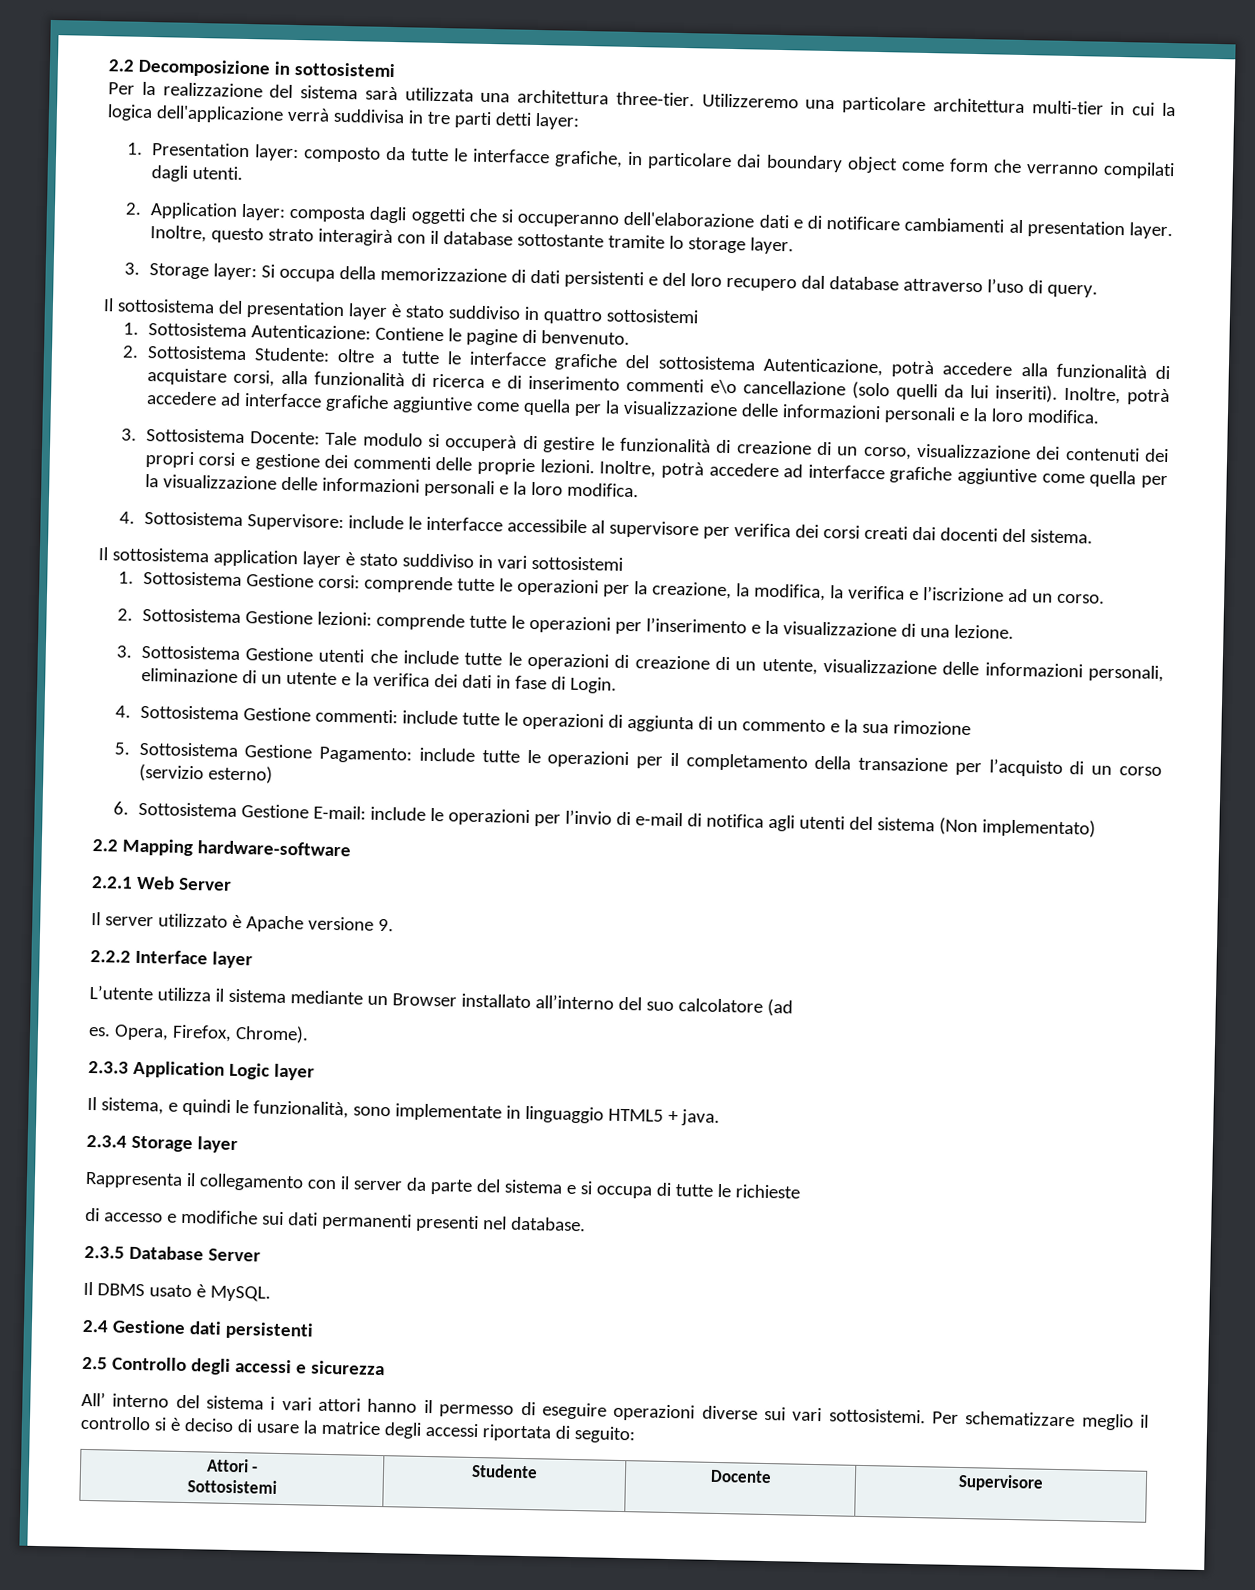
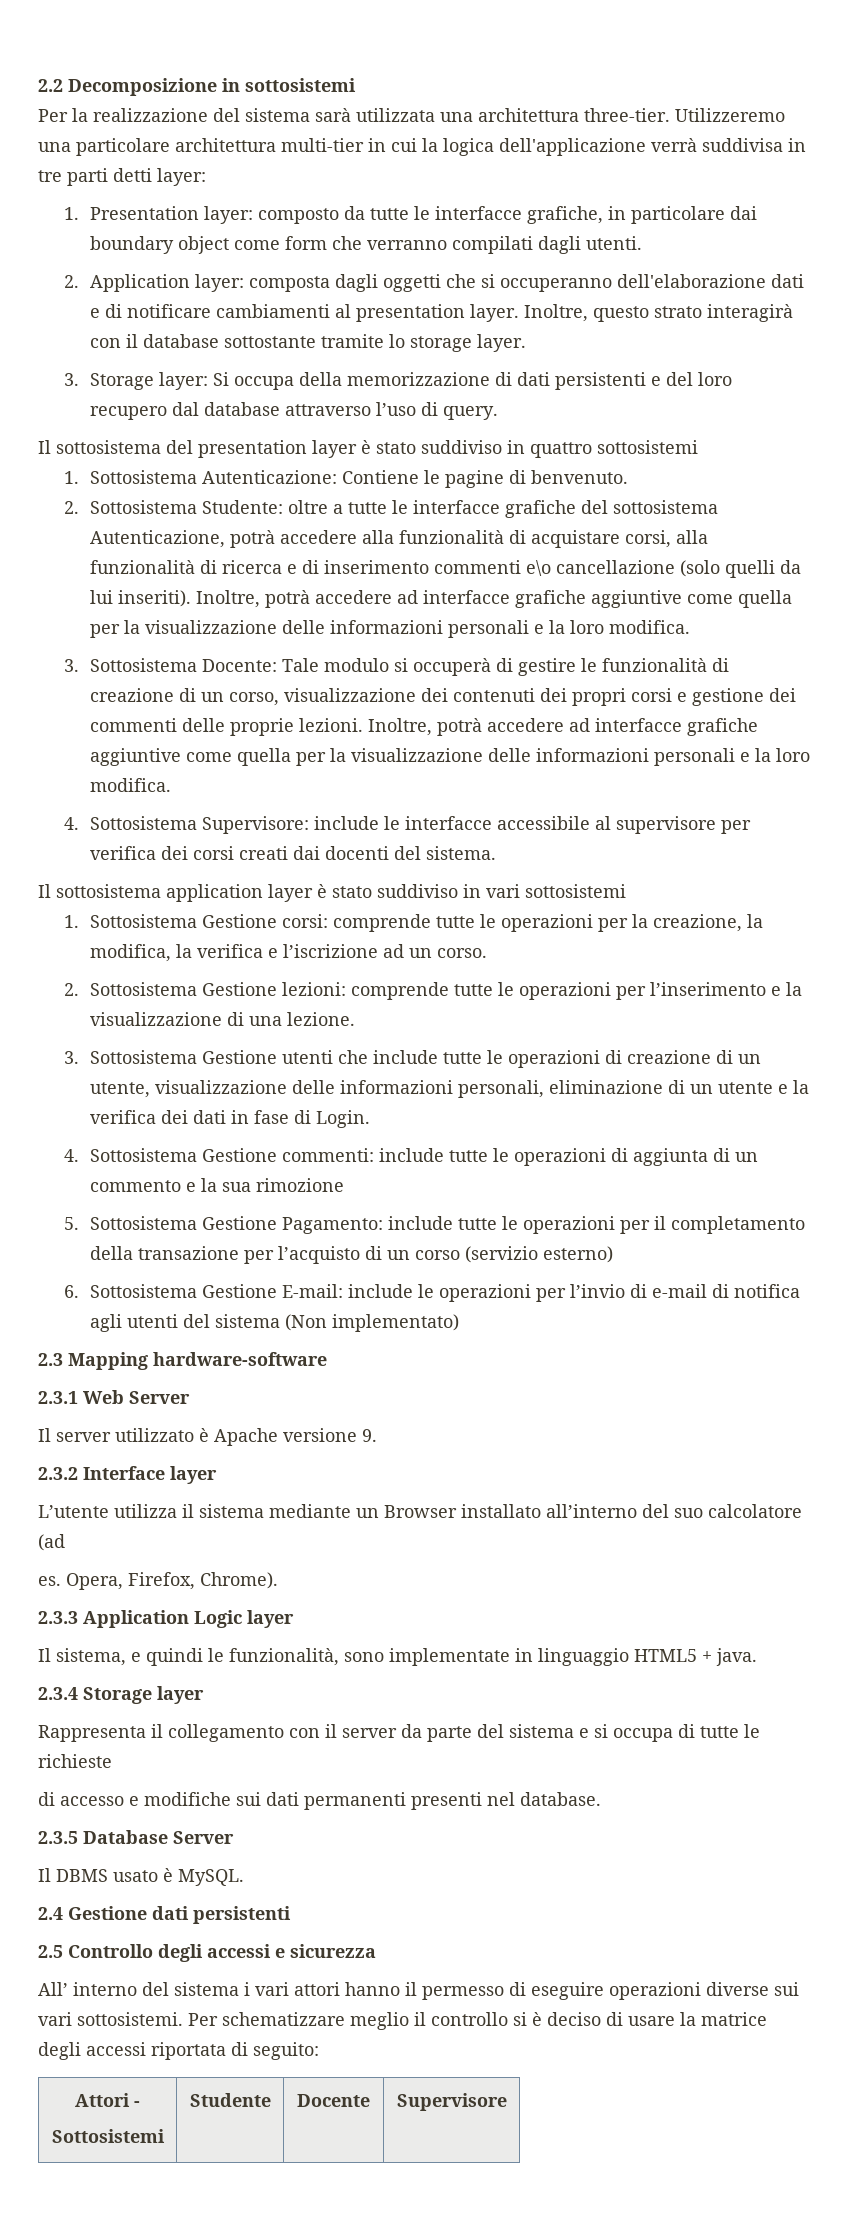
- 2.2 Mapping hardware-software
+ 2.3 Mapping hardware-software
- 2.2.1 Web Server
+ 2.3.1 Web Server
- 2.2.2 Interface layer
+ 2.3.2 Interface layer

